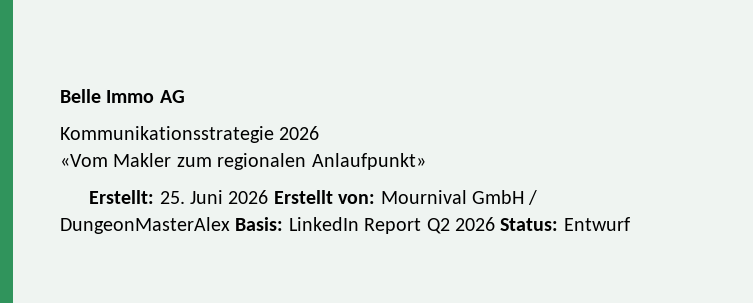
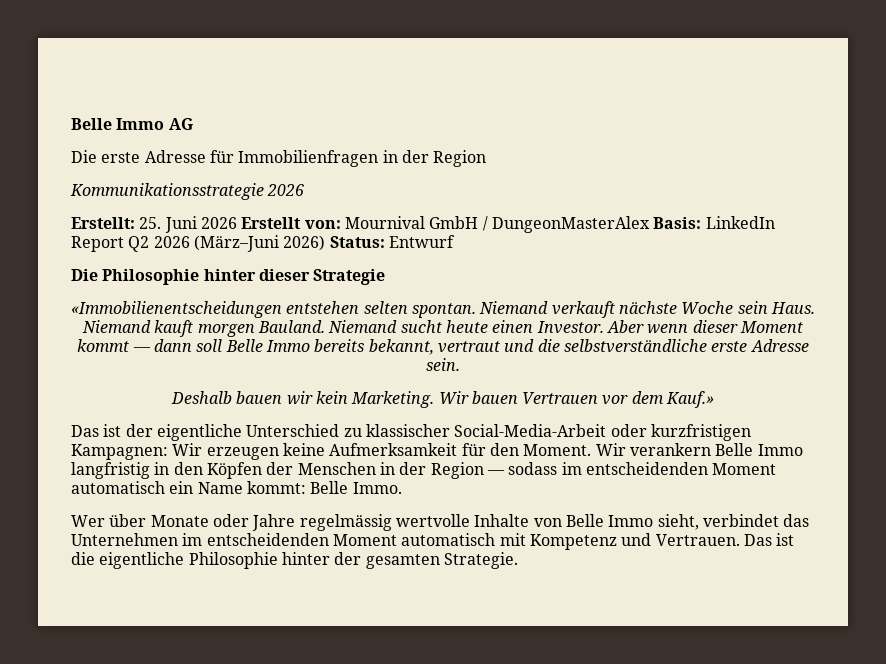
+ Die erste Adresse für Immobilienfragen in der Region
  Kommunikationsstrategie 2026
- «Vom Makler zum regionalen Anlaufpunkt»
- Erstellt: 25. Juni 2026 Erstellt von: Mournival GmbH / DungeonMasterAlex Basis: LinkedIn Report Q2 2026 Status: Entwurf
+ Erstellt: 25. Juni 2026 Erstellt von: Mournival GmbH / DungeonMasterAlex Basis: LinkedIn Report Q2 2026 (März–Juni 2026) Status: Entwurf
+ Die Philosophie hinter dieser Strategie
+ «Immobilienentscheidungen entstehen selten spontan. Niemand verkauft nächste Woche sein Haus. Niemand kauft morgen Bauland. Niemand sucht heute einen Investor. Aber wenn dieser Moment kommt — dann soll Belle Immo bereits bekannt, vertraut und die selbstverständliche erste Adresse sein.
+ Deshalb bauen wir kein Marketing. Wir bauen Vertrauen vor dem Kauf.»
+ Das ist der eigentliche Unterschied zu klassischer Social-Media-Arbeit oder kurzfristigen Kampagnen: Wir erzeugen keine Aufmerksamkeit für den Moment. Wir verankern Belle Immo langfristig in den Köpfen der Menschen in der Region — sodass im entscheidenden Moment automatisch ein Name kommt: Belle Immo.
+ Wer über Monate oder Jahre regelmässig wertvolle Inhalte von Belle Immo sieht, verbindet das Unternehmen im entscheidenden Moment automatisch mit Kompetenz und Vertrauen. Das ist die eigentliche Philosophie hinter der gesamten Strategie.

